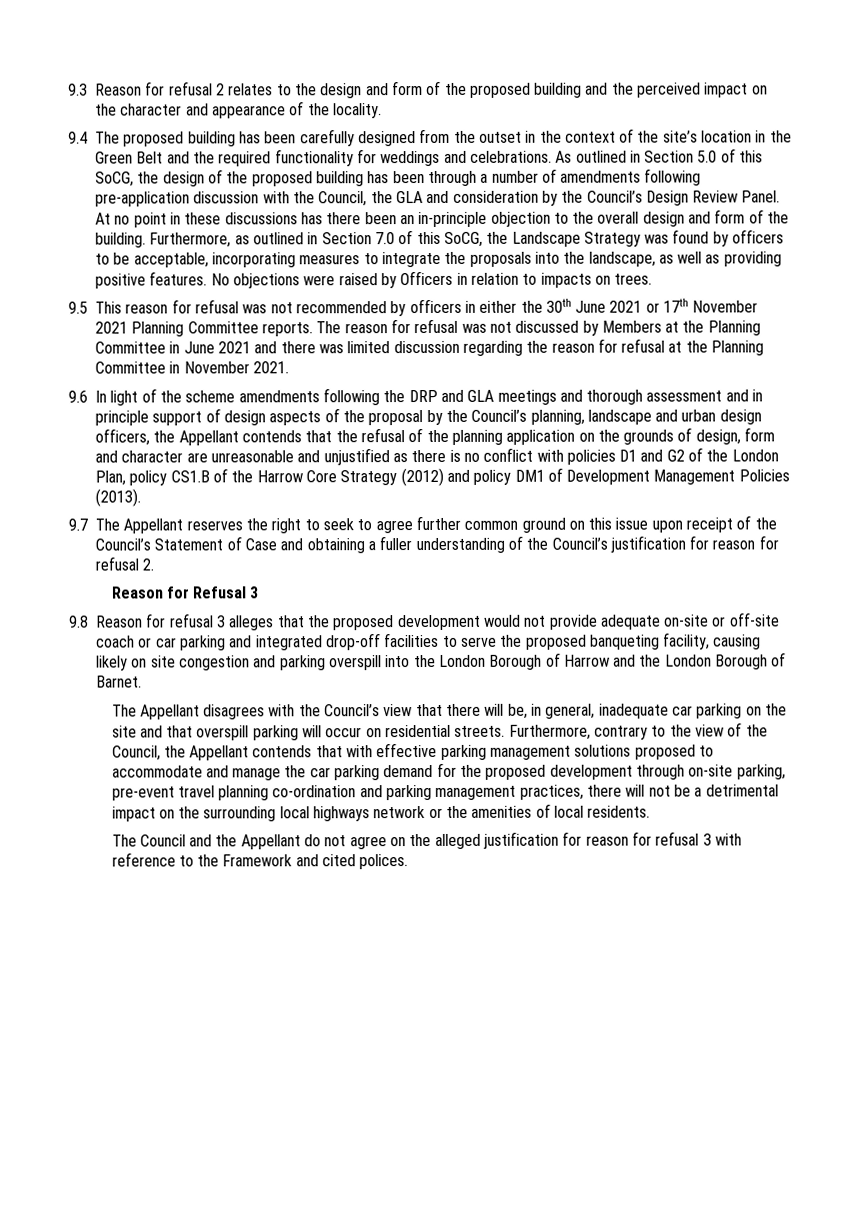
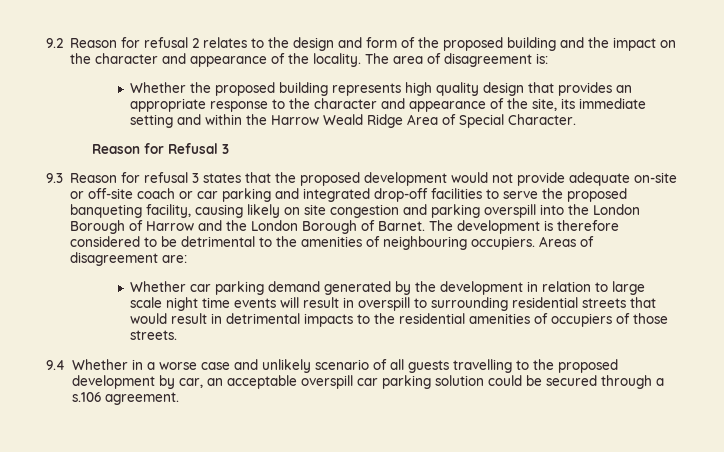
- 9.3 Reason for refusal 2 relates to the design and form of the proposed building and the perceived impact on the character and appearance of the locality.
- 9.4 The proposed building has been carefully designed from the outset in the context of the site’s location in the Green Belt and the required functionality for weddings and celebrations. As outlined in Section 5.0 of this SoCG, the design of the proposed building has been through a number of amendments following pre-application discussion with the Council, the GLA and consideration by the Council’s Design Review Panel. At no point in these discussions has there been an in-principle objection to the overall design and form of the building. Furthermore, as outlined in Section 7.0 of this SoCG, the Landscape Strategy was found by officers to be acceptable, incorporating measures to integrate the proposals into the landscape, as well as providing positive features. No objections were raised by Officers in relation to impacts on trees.
- 9.5 This reason for refusal was not recommended by officers in either the 30th June 2021 or 17th November 2021 Planning Committee reports. The reason for refusal was not discussed by Members at the Planning Committee in June 2021 and there was limited discussion regarding the reason for refusal at the Planning Committee in November 2021.
- 9.6 In light of the scheme amendments following the DRP and GLA meetings and thorough assessment and in principle support of design aspects of the proposal by the Council’s planning, landscape and urban design officers, the Appellant contends that the refusal of the planning application on the grounds of design, form and character are unreasonable and unjustified as there is no conflict with policies D1 and G2 of the London Plan, policy CS1.B of the Harrow Core Strategy (2012) and policy DM1 of Development Management Policies (2013).
- 9.7 The Appellant reserves the right to seek to agree further common ground on this issue upon receipt of the Council’s Statement of Case and obtaining a fuller understanding of the Council’s justification for reason for refusal 2.
+ 9.2 Reason for refusal 2 relates to the design and form of the proposed building and the impact on the character and appearance of the locality. The area of disagreement is:
+ Whether the proposed building represents high quality design that provides an appropriate response to the character and appearance of the site, its immediate setting and within the Harrow Weald Ridge Area of Special Character.
- 9.8 Reason for refusal 3 alleges that the proposed development would not provide adequate on-site or off-site coach or car parking and integrated drop-off facilities to serve the proposed banqueting facility, causing likely on site congestion and parking overspill into the London Borough of Harrow and the London Borough of Barnet.
- The Appellant disagrees with the Council’s view that there will be, in general, inadequate car parking on the site and that overspill parking will occur on residential streets. Furthermore, contrary to the view of the Council, the Appellant contends that with effective parking management solutions proposed to accommodate and manage the car parking demand for the proposed development through on-site parking, pre-event travel planning co-ordination and parking management practices, there will not be a detrimental impact on the surrounding local highways network or the amenities of local residents.
- The Council and the Appellant do not agree on the alleged justification for reason for refusal 3 with reference to the Framework and cited polices.
+ 9.3 Reason for refusal 3 states that the proposed development would not provide adequate on-site or off-site coach or car parking and integrated drop-off facilities to serve the proposed banqueting facility, causing likely on site congestion and parking overspill into the London Borough of Harrow and the London Borough of Barnet. The development is therefore considered to be detrimental to the amenities of neighbouring occupiers. Areas of disagreement are:
+ Whether car parking demand generated by the development in relation to large scale night time events will result in overspill to surrounding residential streets that would result in detrimental impacts to the residential amenities of occupiers of those streets.
+ 9.4 Whether in a worse case and unlikely scenario of all guests travelling to the proposed development by car, an acceptable overspill car parking solution could be secured through a s.106 agreement.

